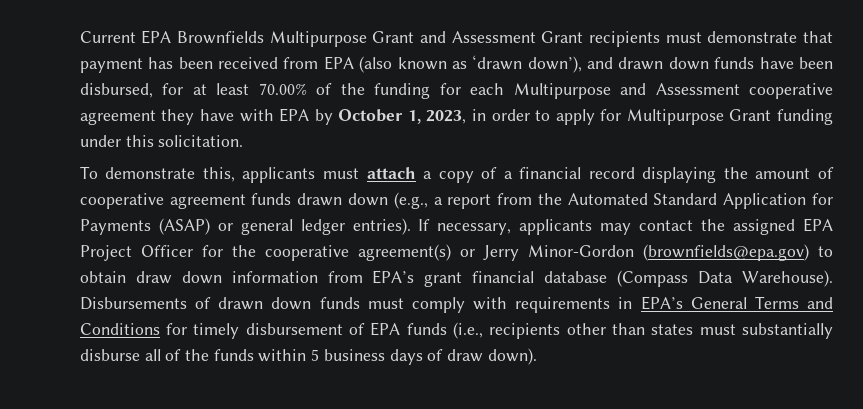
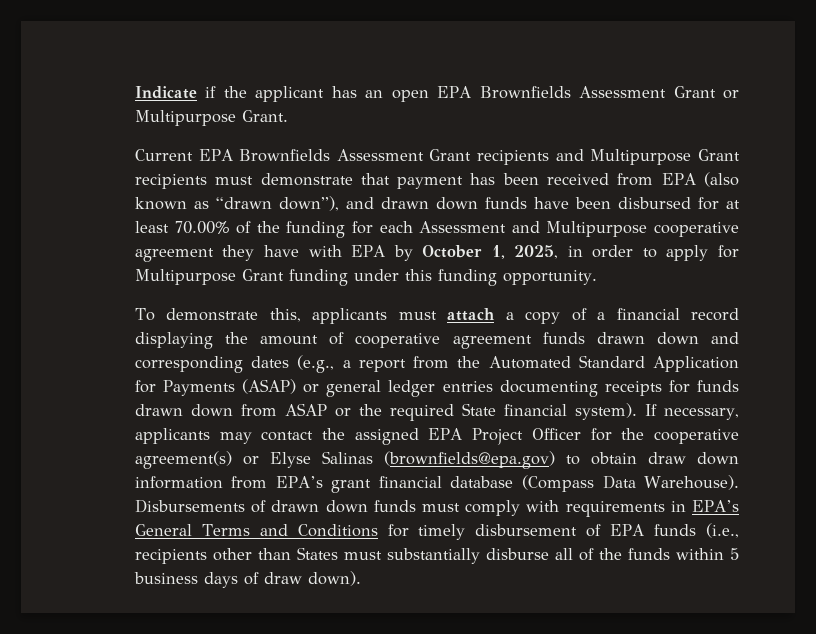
- Current EPA Brownfields Multipurpose Grant and Assessment Grant recipients must demonstrate that payment has been received from EPA (also known as ‘drawn down’), and drawn down funds have been disbursed, for at least 70.00% of the funding for each Multipurpose and Assessment cooperative agreement they have with EPA by October 1, 2023, in order to apply for Multipurpose Grant funding under this solicitation.
+ Indicate if the applicant has an open EPA Brownfields Assessment Grant or Multipurpose Grant.
+ Current EPA Brownfields Assessment Grant recipients and Multipurpose Grant recipients must demonstrate that payment has been received from EPA (also known as “drawn down”), and drawn down funds have been disbursed for at least 70.00% of the funding for each Assessment and Multipurpose cooperative agreement they have with EPA by October 1, 2025, in order to apply for Multipurpose Grant funding under this funding opportunity.
- To demonstrate this, applicants must attach a copy of a financial record displaying the amount of cooperative agreement funds drawn down (e.g., a report from the Automated Standard Application for Payments (ASAP) or general ledger entries).
+ To demonstrate this, applicants must attach a copy of a financial record displaying the amount of cooperative agreement funds drawn down and corresponding dates (e.g., a report from the Automated Standard Application for Payments (ASAP) or general ledger entries documenting receipts for funds drawn down from ASAP or the required State financial system).
- If necessary, applicants may contact the assigned EPA Project Officer for the cooperative agreement(s) or Jerry Minor-Gordon (brownfields@epa.gov) to obtain draw down information from EPA’s grant financial database (Compass Data Warehouse).
+ If necessary, applicants may contact the assigned EPA Project Officer for the cooperative agreement(s) or Elyse Salinas (brownfields@epa.gov) to obtain draw down information from EPA’s grant financial database (Compass Data Warehouse).
- Disbursements of drawn down funds must comply with requirements in EPA’s General Terms and Conditions for timely disbursement of EPA funds (i.e., recipients other than states must substantially disburse all of the funds within 5 business days of draw down).
+ Disbursements of drawn down funds must comply with requirements in EPA’s General Terms and Conditions for timely disbursement of EPA funds (i.e., recipients other than States must substantially disburse all of the funds within 5 business days of draw down).

